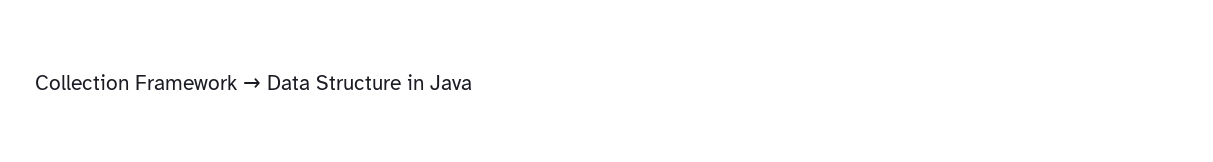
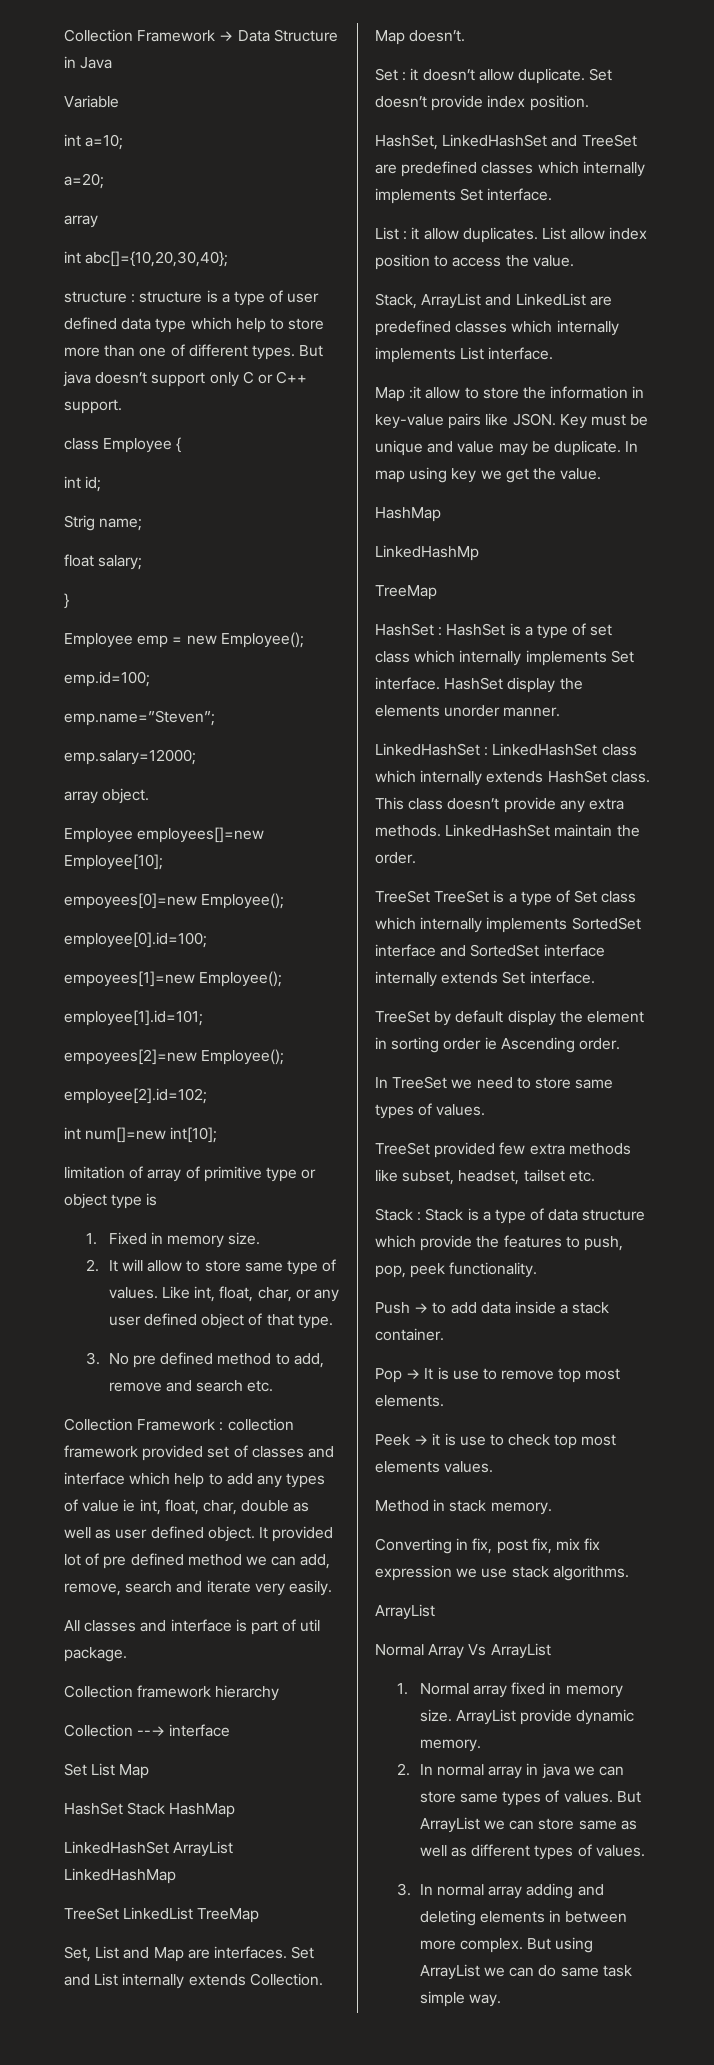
+ Variable
+ int a=10;
+ a=20;
+ array
+ int abc[]={10,20,30,40};
+ structure : structure is a type of user defined data type which help to store more than one of different types. But java doesn’t support only C or C++ support.
+ class Employee {
+ int id;
+ Strig name;
+ float salary;
+ }
+ Employee emp = new Employee();
+ emp.id=100;
+ emp.name=”Steven”;
+ emp.salary=12000;
+ array object.
+ Employee employees[]=new Employee[10];
+ empoyees[0]=new Employee();
+ employee[0].id=100;
+ empoyees[1]=new Employee();
+ employee[1].id=101;
+ empoyees[2]=new Employee();
+ employee[2].id=102;
+ int num[]=new int[10];
+ limitation of array of primitive type or object type is
+ 1. Fixed in memory size.
+ 2. It will allow to store same type of values. Like int, float, char, or any user defined object of that type.
+ 3. No pre defined method to add, remove and search etc.
+ Collection Framework : collection framework provided set of classes and interface which help to add any types of value ie int, float, char, double as well as user defined object. It provided lot of pre defined method we can add, remove, search and iterate very easily.
+ All classes and interface is part of util package.
+ Collection framework hierarchy
+ Collection --→ interface
+ Set List Map
+ HashSet Stack HashMap
+ LinkedHashSet ArrayList LinkedHashMap
+ TreeSet LinkedList TreeMap
+ Set, List and Map are interfaces. Set and List internally extends Collection. Map doesn’t.
+ Set : it doesn’t allow duplicate. Set doesn’t provide index position.
+ HashSet, LinkedHashSet and TreeSet are predefined classes which internally implements Set interface.
+ List : it allow duplicates. List allow index position to access the value.
+ Stack, ArrayList and LinkedList are predefined classes which internally implements List interface.
+ Map :it allow to store the information in key-value pairs like JSON. Key must be unique and value may be duplicate. In map using key we get the value.
+ HashMap
+ LinkedHashMp
+ TreeMap
+ HashSet : HashSet is a type of set class which internally implements Set interface. HashSet display the elements unorder manner.
+ LinkedHashSet : LinkedHashSet class which internally extends HashSet class. This class doesn’t provide any extra methods. LinkedHashSet maintain the order.
+ TreeSet TreeSet is a type of Set class which internally implements SortedSet interface and SortedSet interface internally extends Set interface.
+ TreeSet by default display the element in sorting order ie Ascending order.
+ In TreeSet we need to store same types of values.
+ TreeSet provided few extra methods like subset, headset, tailset etc.
+ Stack : Stack is a type of data structure which provide the features to push, pop, peek functionality.
+ Push → to add data inside a stack container.
+ Pop → It is use to remove top most elements.
+ Peek → it is use to check top most elements values.
+ Method in stack memory.
+ Converting in fix, post fix, mix fix expression we use stack algorithms.
+ ArrayList
+ Normal Array Vs ArrayList
+ 1. Normal array fixed in memory size. ArrayList provide dynamic memory.
+ 2. In normal array in java we can store same types of values. But ArrayList we can store same as well as different types of values.
+ 3. In normal array adding and deleting elements in between more complex. But using ArrayList we can do same task simple way.

